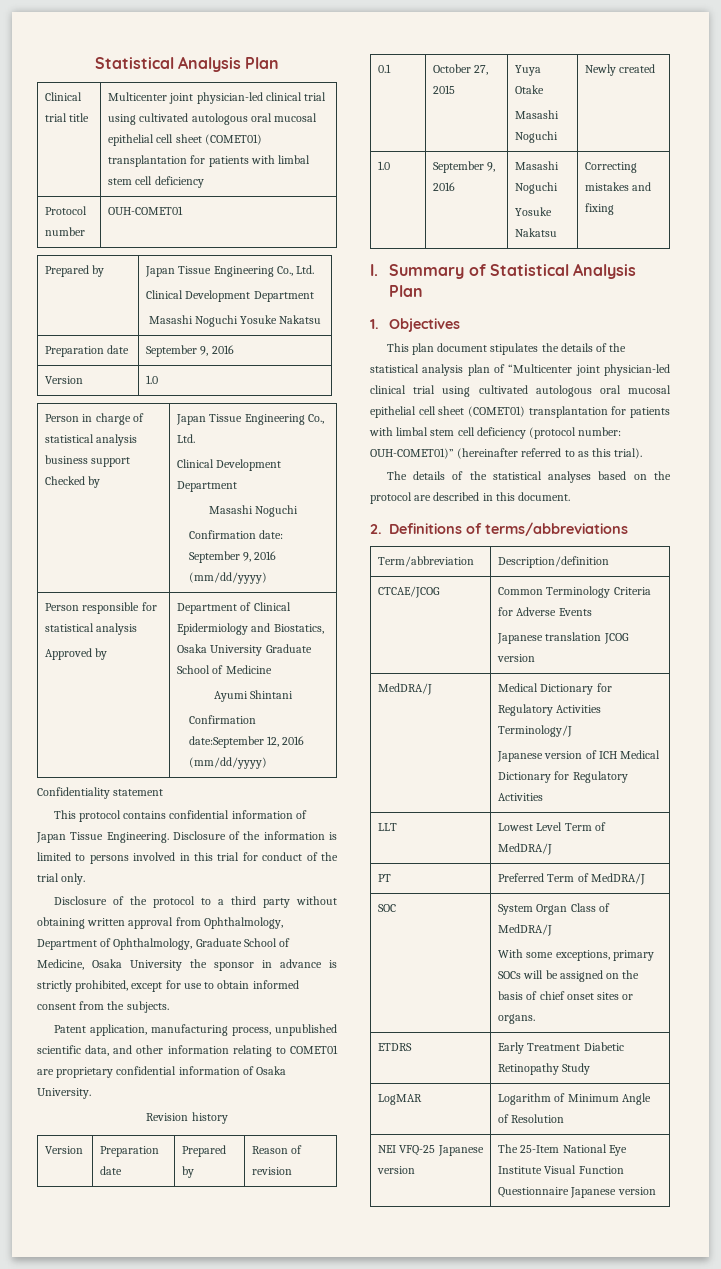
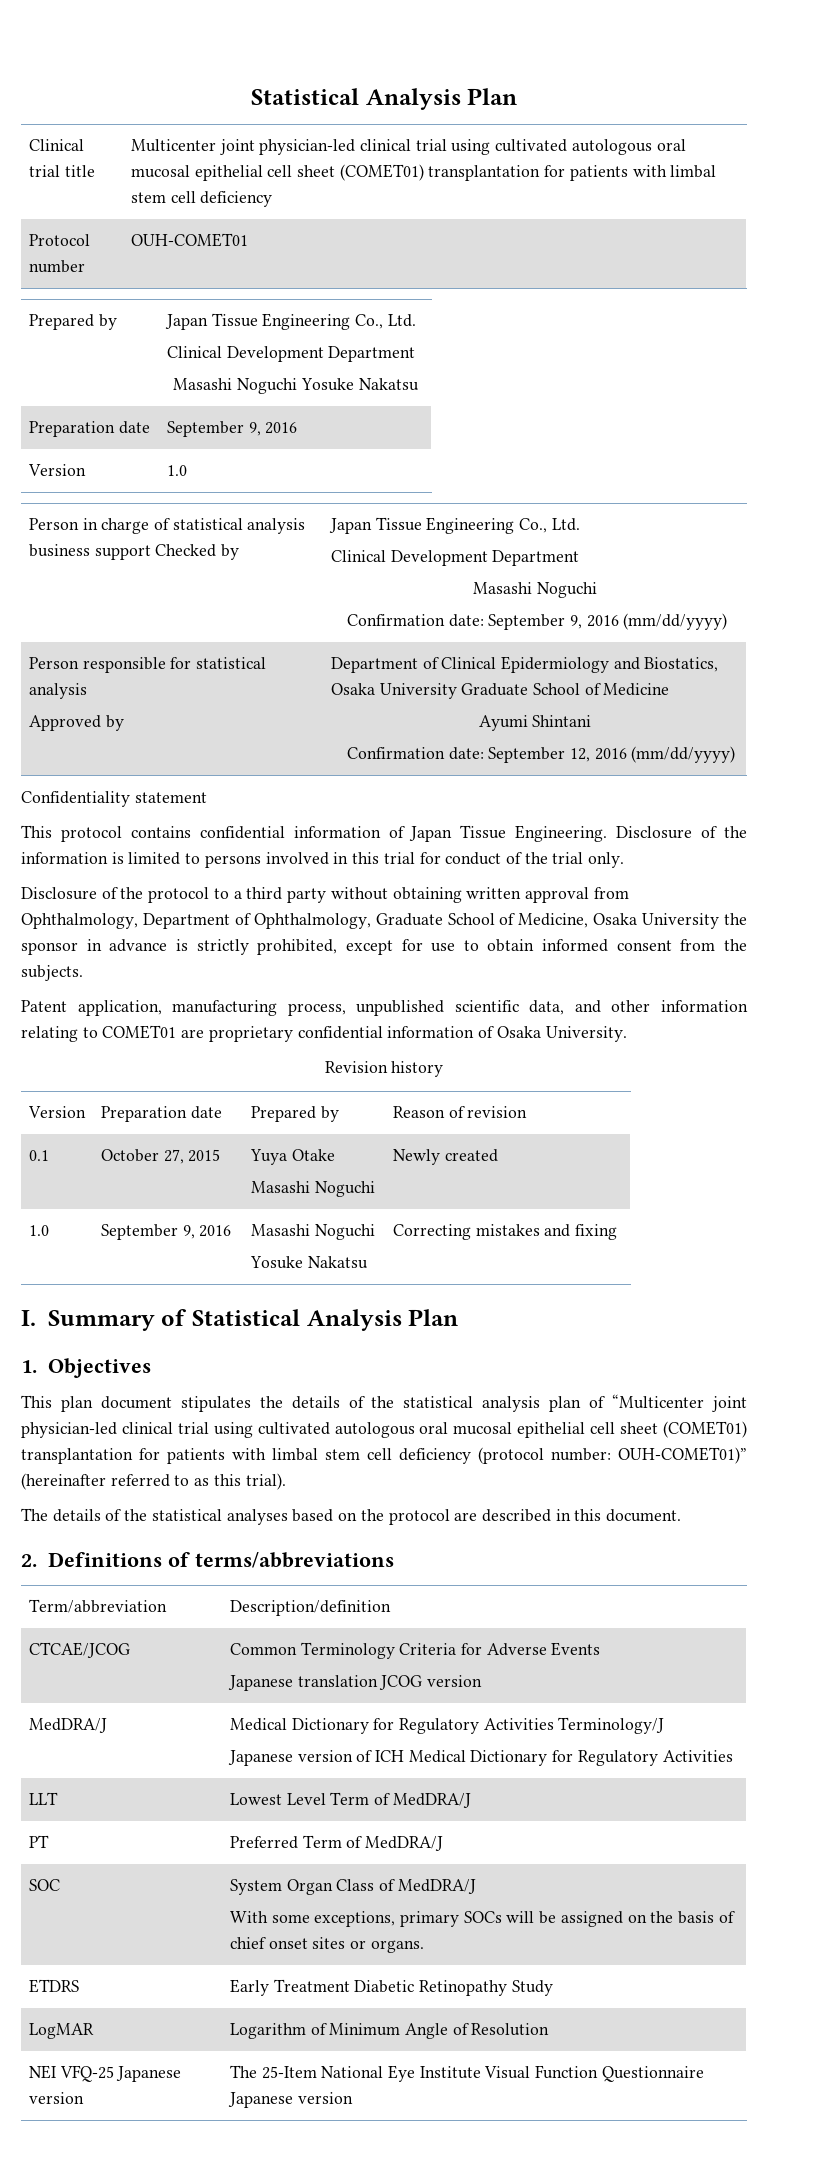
  Person responsible for statistical analysis
  Approved by | Department of Clinical Epidermiology and Biostatics, Osaka University Graduate School of Medicine
  Ayumi Shintani
- Confirmation date:September 12, 2016 (mm/dd/yyyy)
+ Confirmation date: September 12, 2016 (mm/dd/yyyy)

